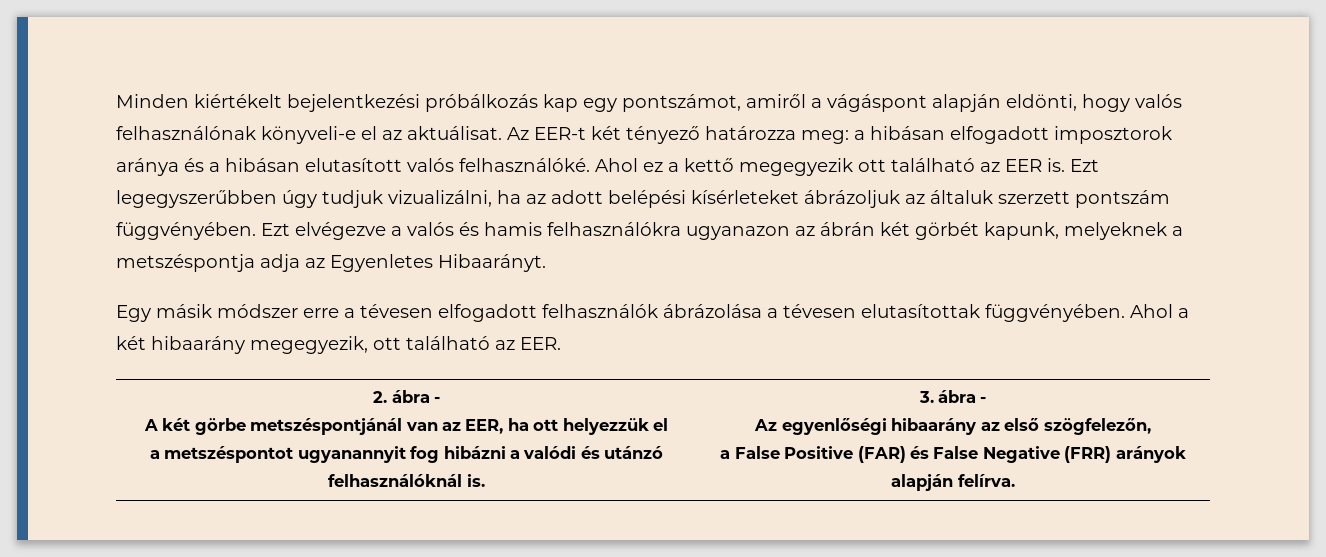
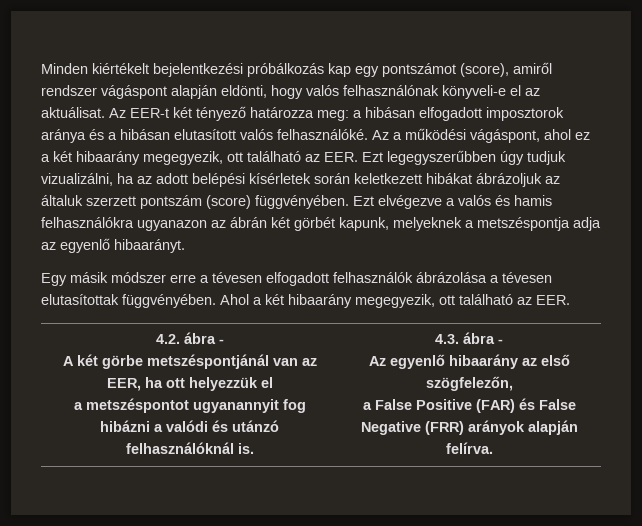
- Minden kiértékelt bejelentkezési próbálkozás kap egy pontszámot, amiről a vágáspont alapján eldönti, hogy valós felhasználónak könyveli-e el az aktuálisat.
+ Minden kiértékelt bejelentkezési próbálkozás kap egy pontszámot (score), amiről rendszer vágáspont alapján eldönti, hogy valós felhasználónak könyveli-e el az aktuálisat.
- Ahol ez a kettő megegyezik ott található az EER is. Ezt legegyszerűbben úgy tudjuk vizualizálni, ha az adott belépési kísérleteket ábrázoljuk az általuk szerzett pontszám függvényében.
+ Az a működési vágáspont, ahol ez a két hibaarány megegyezik, ott található az EER. Ezt legegyszerűbben úgy tudjuk vizualizálni, ha az adott belépési kísérletek során keletkezett hibákat ábrázoljuk az általuk szerzett pontszám (score) függvényében.
- Ezt elvégezve a valós és hamis felhasználókra ugyanazon az ábrán két görbét kapunk, melyeknek a metszéspontja adja az Egyenletes Hibaarányt.
+ Ezt elvégezve a valós és hamis felhasználókra ugyanazon az ábrán két görbét kapunk, melyeknek a metszéspontja adja az egyenlő hibaarányt.
- 2. ábra -
+ 4.2. ábra -
- 3. ábra -
+ 4.3. ábra -
- Az egyenlőségi hibaarány az első szögfelezőn,
+ Az egyenlő hibaarány az első szögfelezőn,

